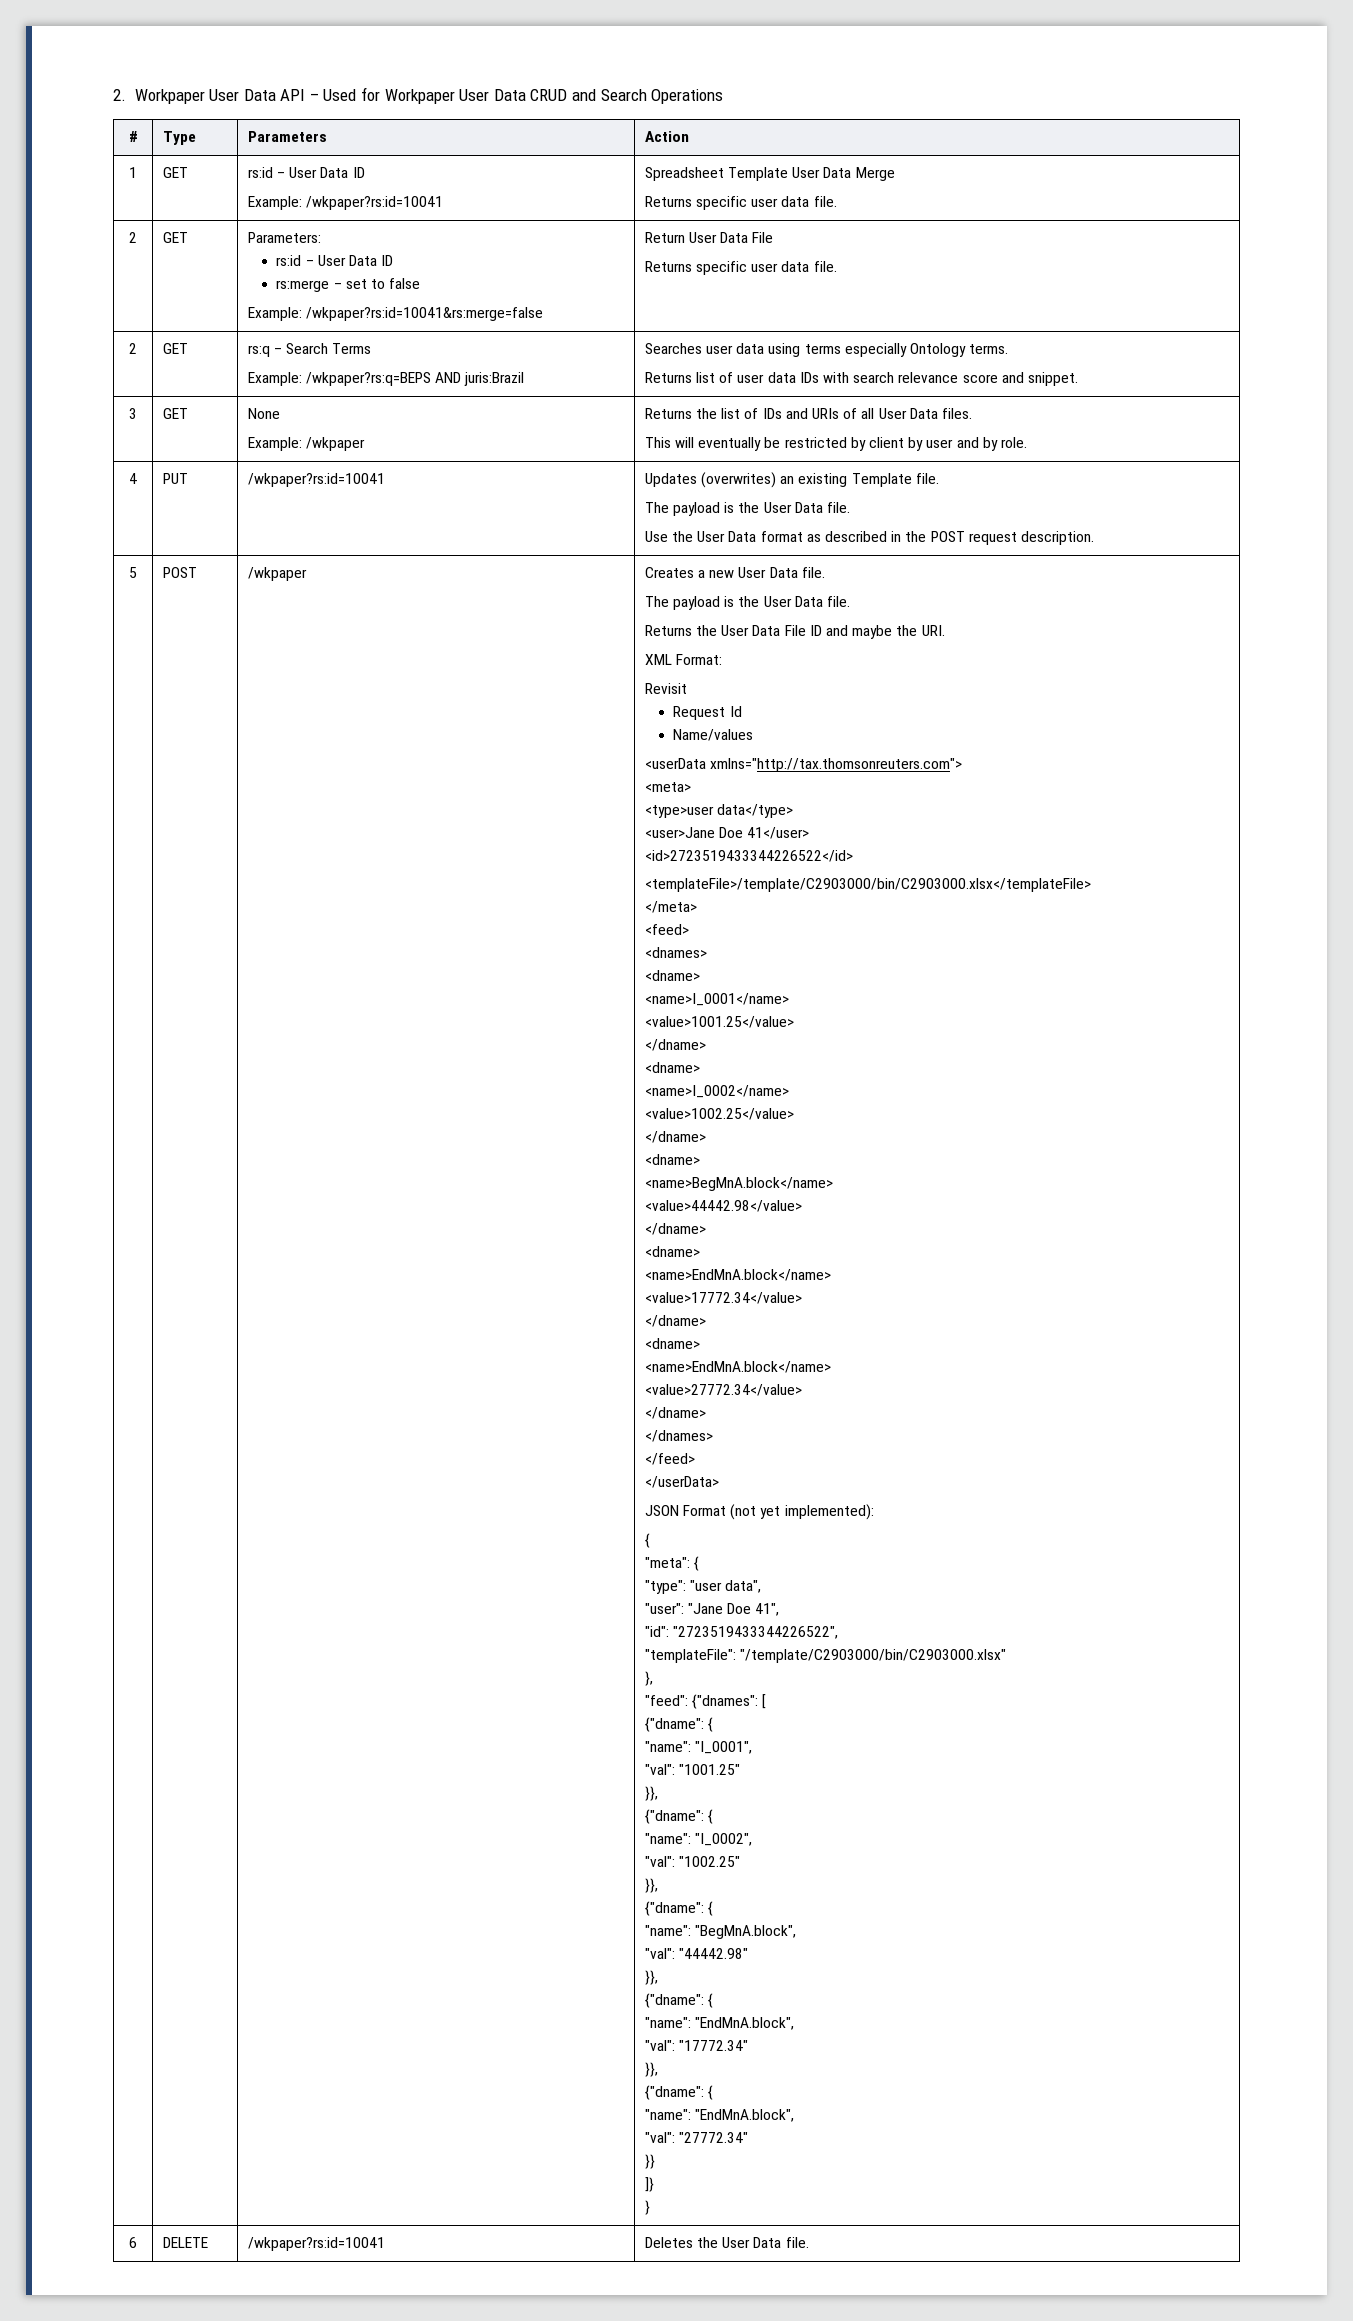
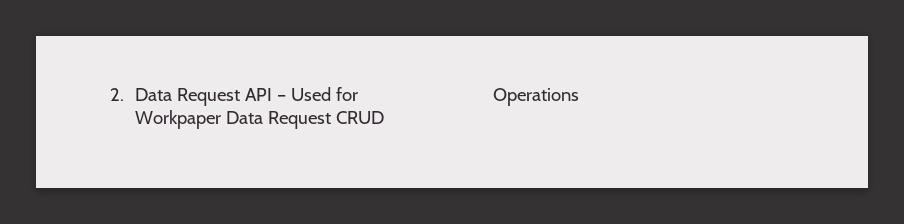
- 2. Workpaper User Data API – Used for Workpaper User Data CRUD and Search Operations
- # | Type | Parameters | Action
- 1 | GET | rs:id – User Data ID
- Example: /wkpaper?rs:id=10041 | Spreadsheet Template User Data Merge
- Returns specific user data file.
- 2 | GET | Parameters:
- rs:id – User Data ID
- rs:merge – set to false
- Example: /wkpaper?rs:id=10041&rs:merge=false | Return User Data File
- Returns specific user data file.
- 2 | GET | rs:q – Search Terms
- Example: /wkpaper?rs:q=BEPS AND juris:Brazil | Searches user data using terms especially Ontology terms.
- Returns list of user data IDs with search relevance score and snippet.
- 3 | GET | None
- Example: /wkpaper | Returns the list of IDs and URIs of all User Data files.
- This will eventually be restricted by client by user and by role.
- 4 | PUT | /wkpaper?rs:id=10041 | Updates (overwrites) an existing Template file.
- The payload is the User Data file.
- Use the User Data format as described in the POST request description.
- 5 | POST | /wkpaper | Creates a new User Data file.
- The payload is the User Data file.
- Returns the User Data File ID and maybe the URI.
- XML Format:
- Revisit
- Request Id
- Name/values
- <userData xmlns="http://tax.thomsonreuters.com">
- <meta>
- <type>user data</type>
- <user>Jane Doe 41</user>
- <id>2723519433344226522</id>
- <templateFile>/template/C2903000/bin/C2903000.xlsx</templateFile>
- </meta>
- <feed>
- <dnames>
- <dname>
- <name>I_0001</name>
- <value>1001.25</value>
- </dname>
- <dname>
- <name>I_0002</name>
- <value>1002.25</value>
- </dname>
- <dname>
- <name>BegMnA.block</name>
- <value>44442.98</value>
- </dname>
- <dname>
- <name>EndMnA.block</name>
- <value>17772.34</value>
- </dname>
- <dname>
- <name>EndMnA.block</name>
- <value>27772.34</value>
- </dname>
- </dnames>
- </feed>
- </userData>
- JSON Format (not yet implemented):
- {
- "meta": {
- "type": "user data",
- "user": "Jane Doe 41",
- "id": "2723519433344226522",
- "templateFile": "/template/C2903000/bin/C2903000.xlsx"
- },
- "feed": {"dnames": [
- {"dname": {
- "name": "I_0001",
- "val": "1001.25"
- }},
- {"dname": {
- "name": "I_0002",
- "val": "1002.25"
- }},
- {"dname": {
- "name": "BegMnA.block",
- "val": "44442.98"
- }},
- {"dname": {
- "name": "EndMnA.block",
- "val": "17772.34"
- }},
- {"dname": {
- "name": "EndMnA.block",
- "val": "27772.34"
- }}
- ]}
- }
- 6 | DELETE | /wkpaper?rs:id=10041 | Deletes the User Data file.
+ 2. Data Request API – Used for Workpaper Data Request CRUD Operations

